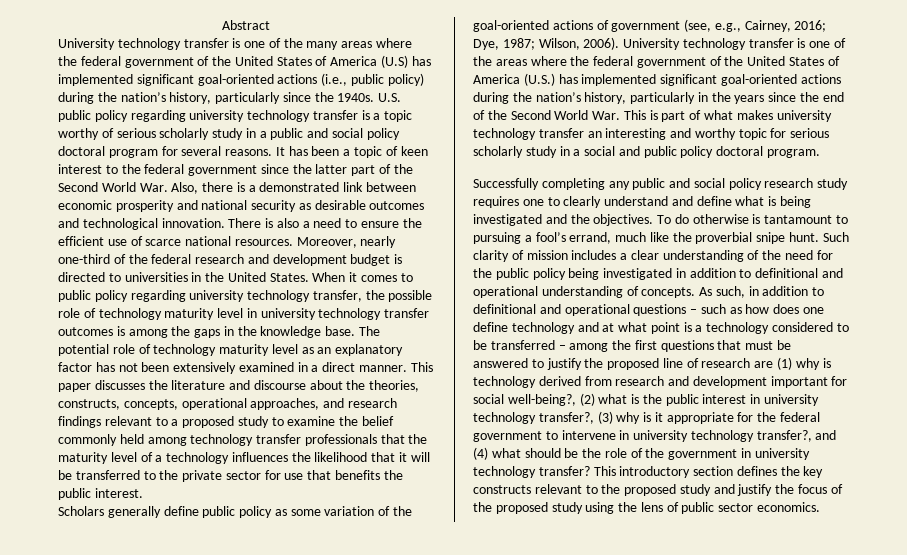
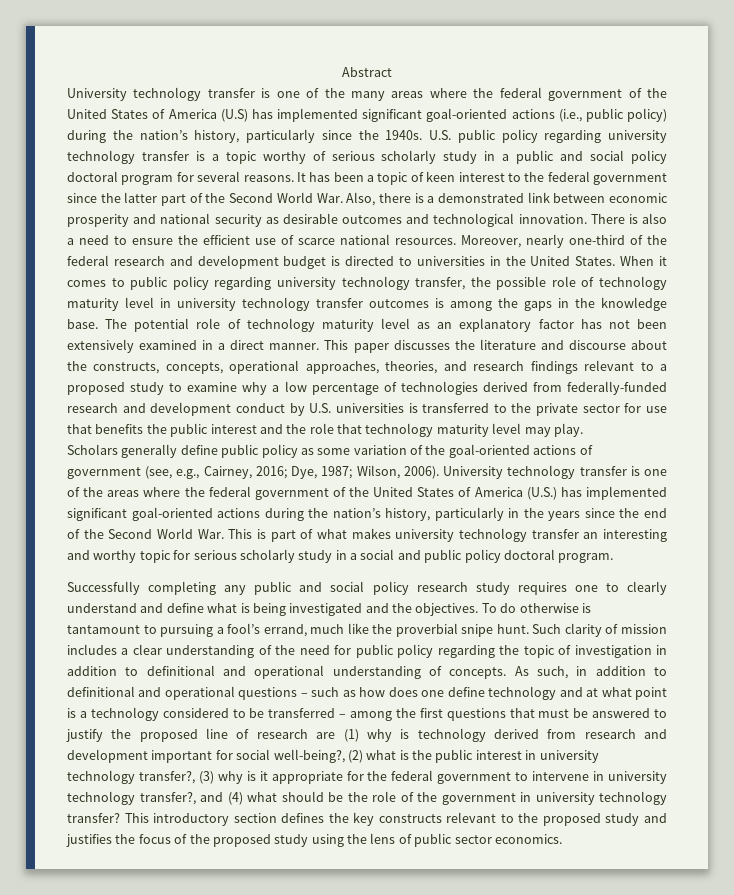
- This paper discusses the literature and discourse about the theories, constructs, concepts, operational approaches, and research findings relevant to a proposed study to examine the belief commonly held among technology transfer professionals that the maturity level of a technology influences the likelihood that it will be transferred to the private sector for use that benefits the public interest.
+ This paper discusses the literature and discourse about the constructs, concepts, operational approaches, theories, and research findings relevant to a proposed study to examine why a low percentage of technologies derived from federally-funded research and development conduct by U.S. universities is transferred to the private sector for use that benefits the public interest and the role that technology maturity level may play.
- Such clarity of mission includes a clear understanding of the need for the public policy being investigated in addition to definitional and operational understanding of concepts.
+ Such clarity of mission includes a clear understanding of the need for public policy regarding the topic of investigation in addition to definitional and operational understanding of concepts.
- This introductory section defines the key constructs relevant to the proposed study and justify the focus of the proposed study using the lens of public sector economics.
+ This introductory section defines the key constructs relevant to the proposed study and justifies the focus of the proposed study using the lens of public sector economics.

